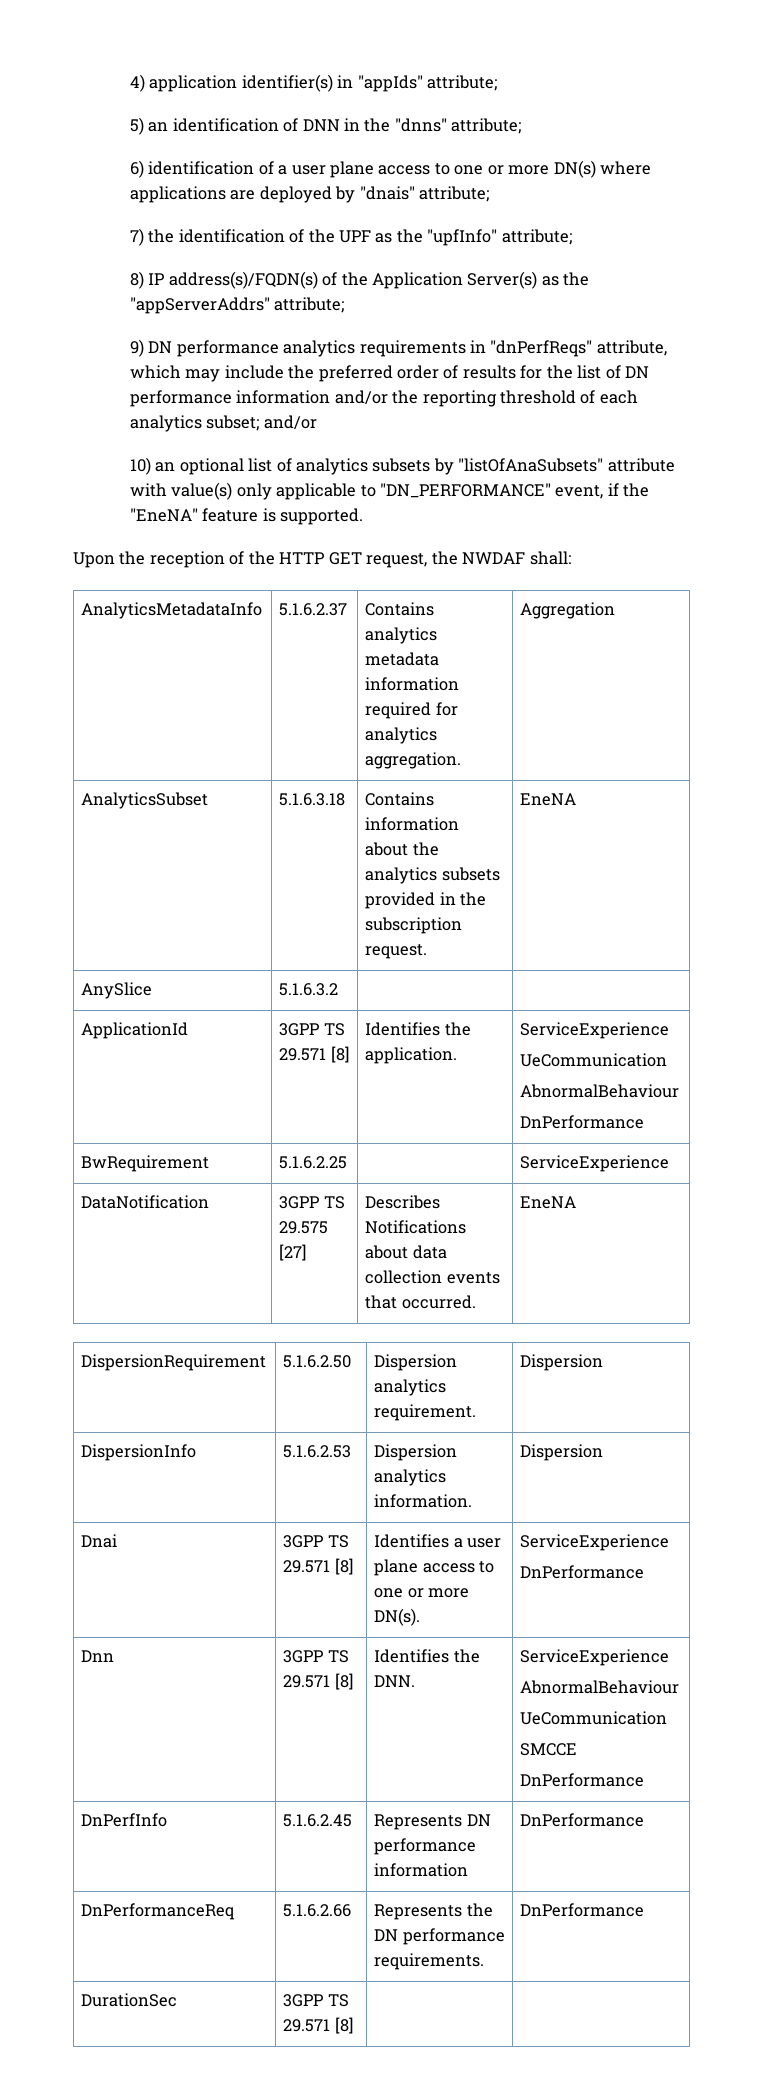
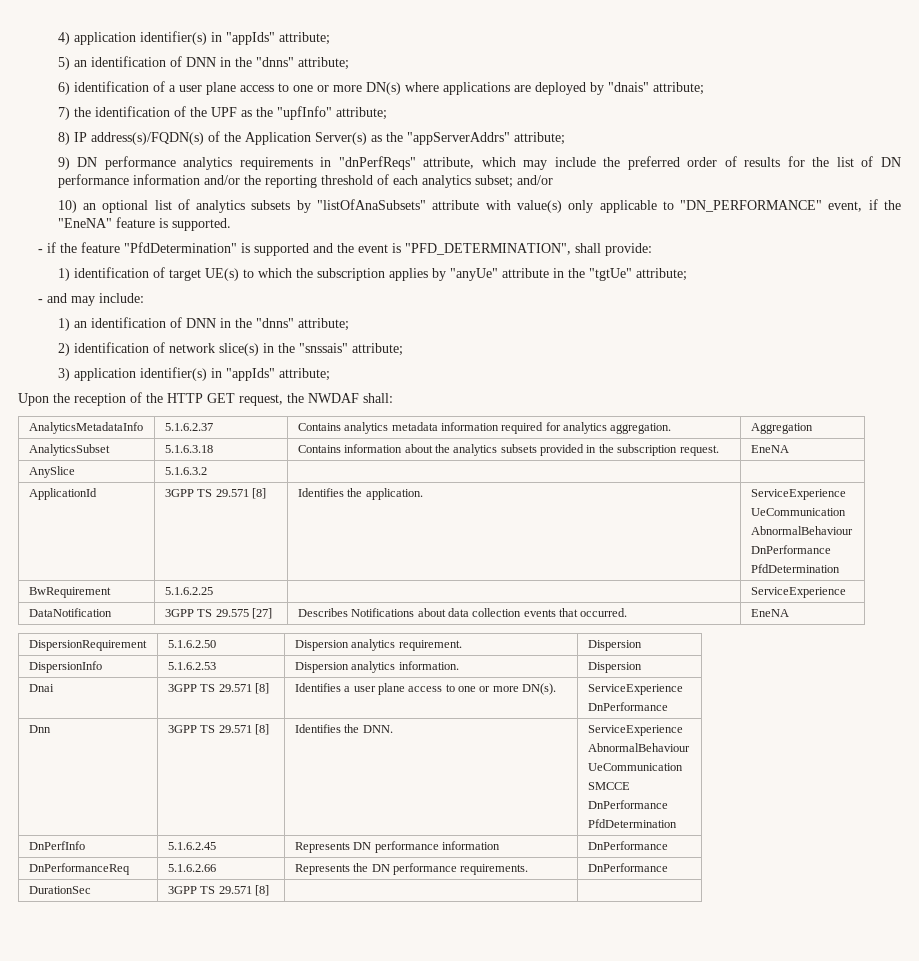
+ - if the feature "PfdDetermination" is supported and the event is "PFD_DETERMINATION", shall provide:
+ 1) identification of target UE(s) to which the subscription applies by "anyUe" attribute in the "tgtUe" attribute;
+ - and may include:
+ 1) an identification of DNN in the "dnns" attribute;
+ 2) identification of network slice(s) in the "snssais" attribute;
+ 3) application identifier(s) in "appIds" attribute;
  ApplicationId | 3GPP TS 29.571 [8] | Identifies the application. | ServiceExperience
  UeCommunication
  AbnormalBehaviour
  DnPerformance
+ PfdDetermination
  Dnn | 3GPP TS 29.571 [8] | Identifies the DNN. | ServiceExperience
  AbnormalBehaviour
  UeCommunication
  SMCCE
  DnPerformance
+ PfdDetermination

